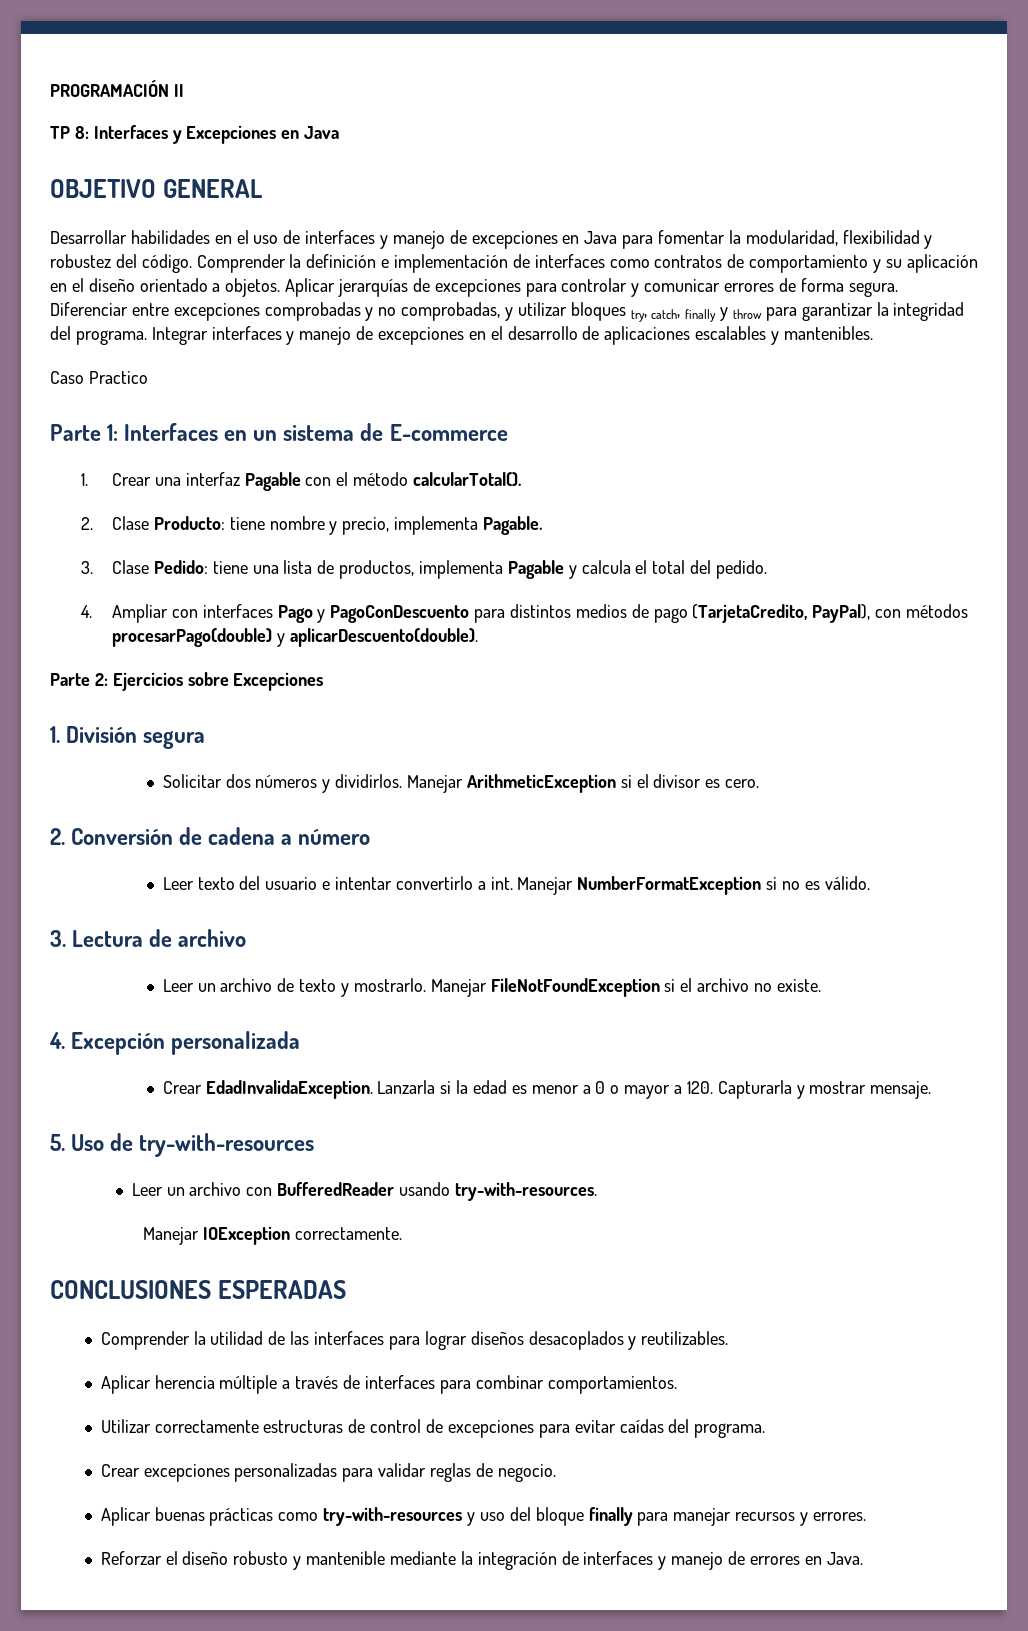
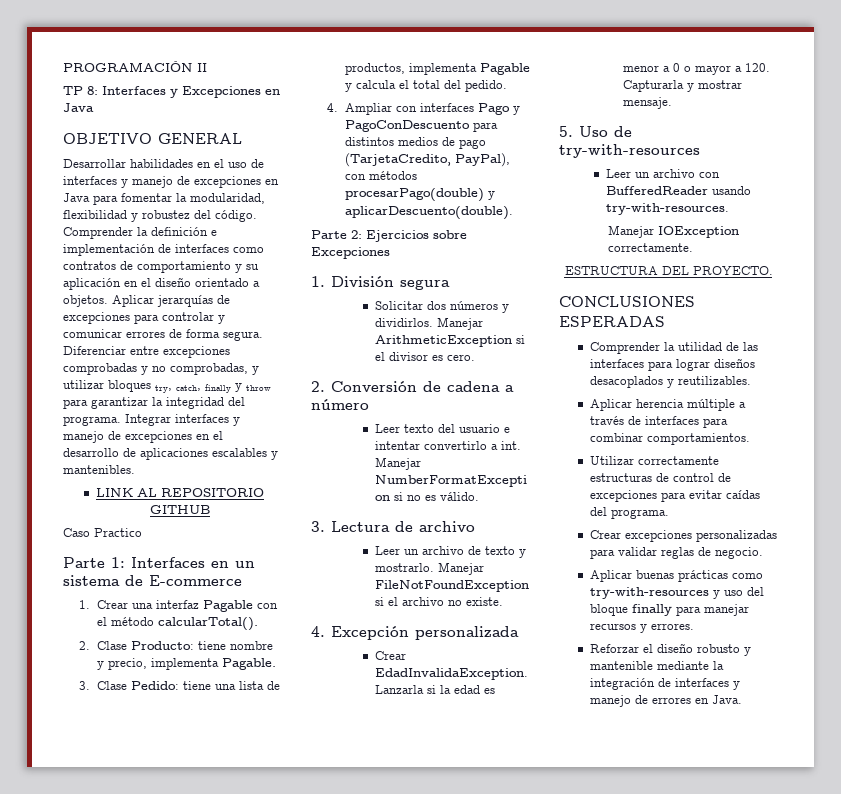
+ LINK AL REPOSITORIO GITHUB
+ ESTRUCTURA DEL PROYECTO.

